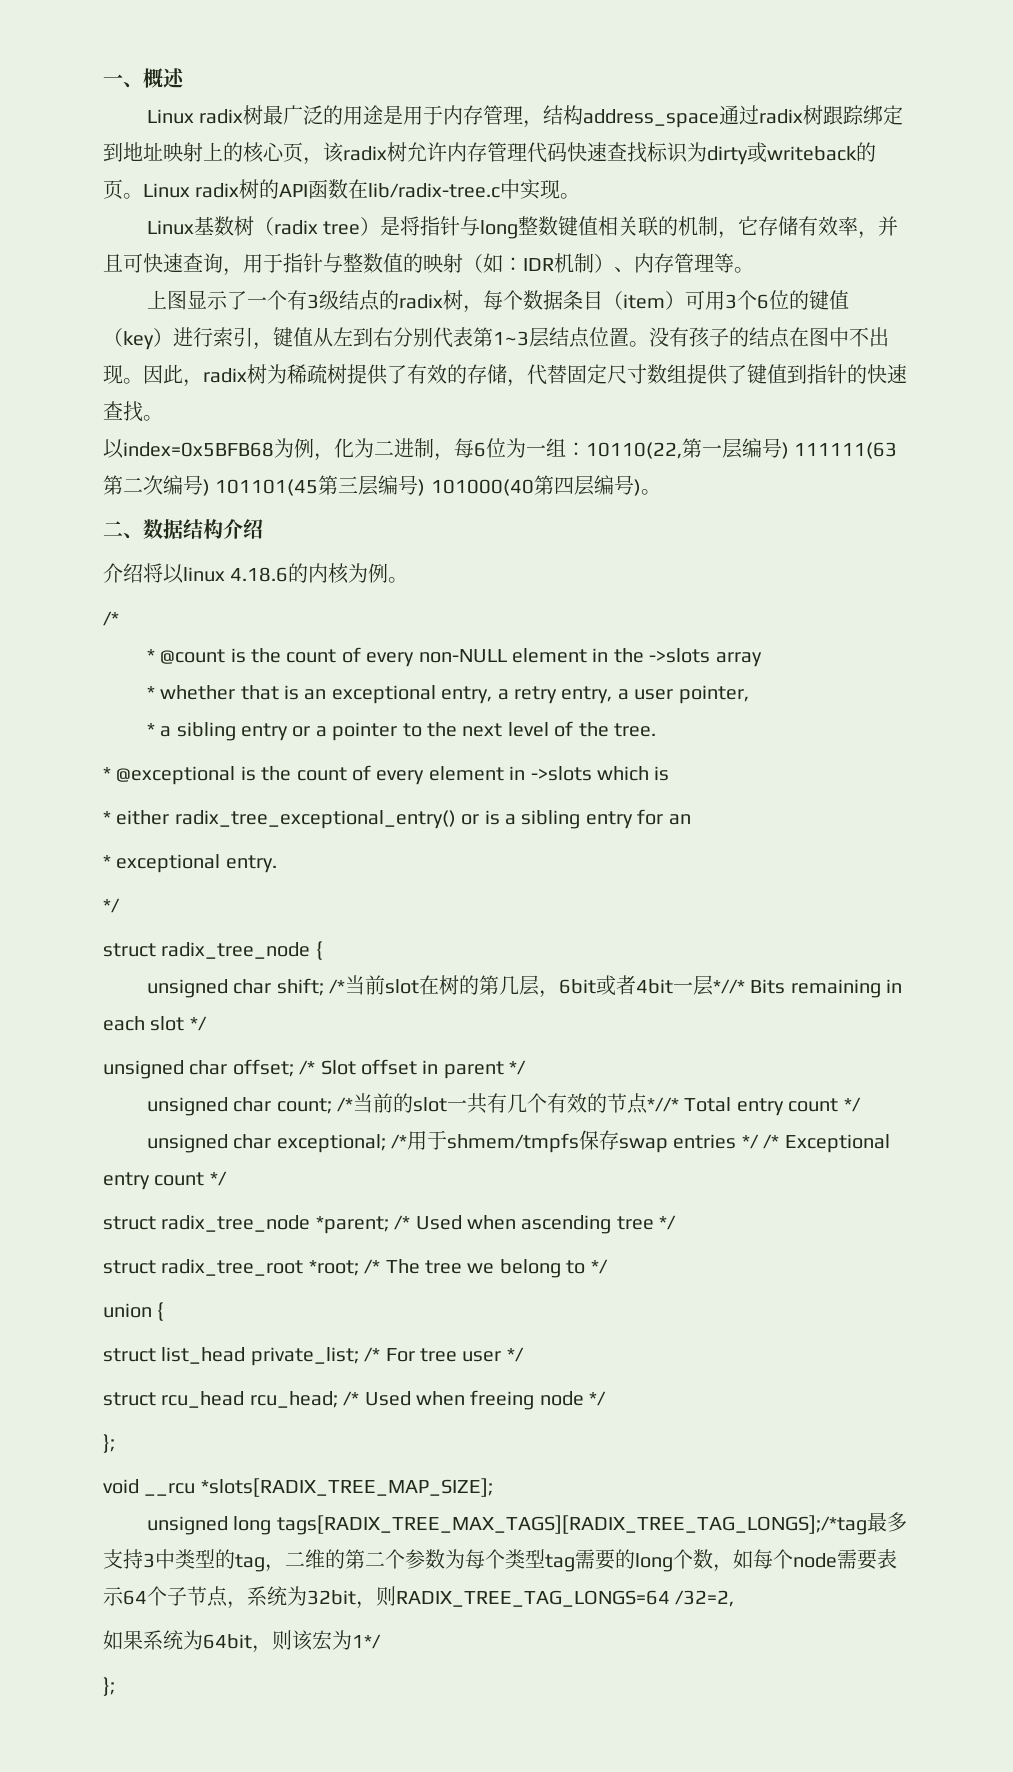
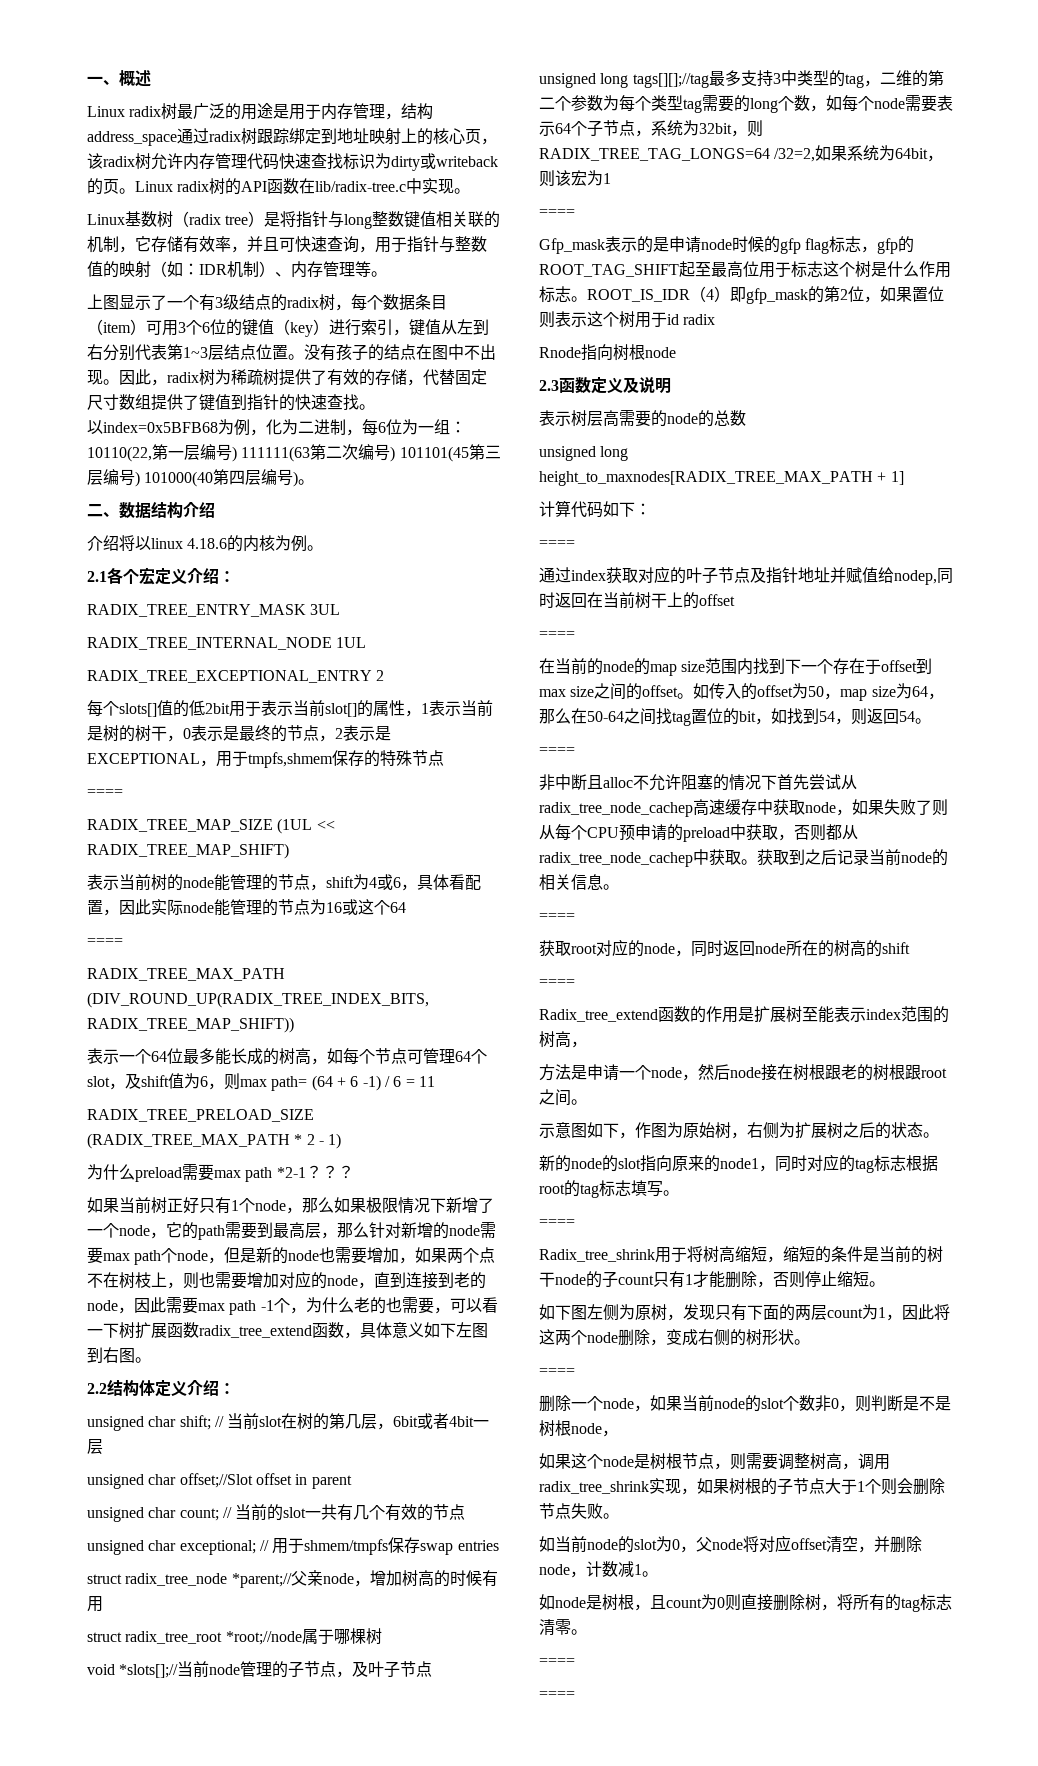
  介绍将以linux 4.18.6的内核为例。
- /*
- * @count is the count of every non-NULL element in the ->slots array
- * whether that is an exceptional entry, a retry entry, a user pointer,
- * a sibling entry or a pointer to the next level of the tree.
- * @exceptional is the count of every element in ->slots which is
- * either radix_tree_exceptional_entry() or is a sibling entry for an
- * exceptional entry.
- */
- struct radix_tree_node {
+ 2.1各个宏定义介绍：
+ RADIX_TREE_ENTRY_MASK 3UL
+ RADIX_TREE_INTERNAL_NODE 1UL
+ RADIX_TREE_EXCEPTIONAL_ENTRY 2
+ 每个slots[]值的低2bit用于表示当前slot[]的属性，1表示当前是树的树干，0表示是最终的节点，2表示是EXCEPTIONAL，用于tmpfs,shmem保存的特殊节点
+ ====
+ RADIX_TREE_MAP_SIZE (1UL << RADIX_TREE_MAP_SHIFT)
+ 表示当前树的node能管理的节点，shift为4或6，具体看配置，因此实际node能管理的节点为16或这个64
+ ====
+ RADIX_TREE_MAX_PATH (DIV_ROUND_UP(RADIX_TREE_INDEX_BITS, RADIX_TREE_MAP_SHIFT))
+ 表示一个64位最多能长成的树高，如每个节点可管理64个slot，及shift值为6，则max path= (64 + 6 -1) / 6 = 11
+ RADIX_TREE_PRELOAD_SIZE (RADIX_TREE_MAX_PATH * 2 - 1)
+ 为什么preload需要max path *2-1？？？
+ 如果当前树正好只有1个node，那么如果极限情况下新增了一个node，它的path需要到最高层，那么针对新增的node需要max path个node，但是新的node也需要增加，如果两个点不在树枝上，则也需要增加对应的node，直到连接到老的node，因此需要max path -1个，为什么老的也需要，可以看一下树扩展函数radix_tree_extend函数，具体意义如下左图到右图。
+ 2.2结构体定义介绍：
- unsigned char shift; /*当前slot在树的第几层，6bit或者4bit一层*//* Bits remaining in each slot */
- unsigned char offset; /* Slot offset in parent */
+ unsigned char shift; // 当前slot在树的第几层，6bit或者4bit一层
+ unsigned char offset;//Slot offset in parent
- unsigned char count; /*当前的slot一共有几个有效的节点*//* Total entry count */
+ unsigned char count; // 当前的slot一共有几个有效的节点
- unsigned char exceptional; /*用于shmem/tmpfs保存swap entries */ /* Exceptional entry count */
- struct radix_tree_node *parent; /* Used when ascending tree */
- struct radix_tree_root *root; /* The tree we belong to */
- union {
- struct list_head private_list; /* For tree user */
- struct rcu_head rcu_head; /* Used when freeing node */
- };
- void __rcu *slots[RADIX_TREE_MAP_SIZE];
- unsigned long tags[RADIX_TREE_MAX_TAGS][RADIX_TREE_TAG_LONGS];/*tag最多支持3中类型的tag，二维的第二个参数为每个类型tag需要的long个数，如每个node需要表示64个子节点，系统为32bit，则RADIX_TREE_TAG_LONGS=64 /32=2,
- 如果系统为64bit，则该宏为1*/
- };
+ unsigned char exceptional; // 用于shmem/tmpfs保存swap entries
+ struct radix_tree_node *parent;//父亲node，增加树高的时候有用
+ struct radix_tree_root *root;//node属于哪棵树
+ void *slots[];//当前node管理的子节点，及叶子节点
+ unsigned long tags[][];//tag最多支持3中类型的tag，二维的第二个参数为每个类型tag需要的long个数，如每个node需要表示64个子节点，系统为32bit，则RADIX_TREE_TAG_LONGS=64 /32=2,如果系统为64bit，则该宏为1
+ ====
+ Gfp_mask表示的是申请node时候的gfp flag标志，gfp的ROOT_TAG_SHIFT起至最高位用于标志这个树是什么作用标志。ROOT_IS_IDR（4）即gfp_mask的第2位，如果置位则表示这个树用于id radix
+ Rnode指向树根node
+ 2.3函数定义及说明
+ 表示树层高需要的node的总数
+ unsigned long height_to_maxnodes[RADIX_TREE_MAX_PATH + 1]
+ 计算代码如下：
+ ====
+ 通过index获取对应的叶子节点及指针地址并赋值给nodep,同时返回在当前树干上的offset
+ ====
+ 在当前的node的map size范围内找到下一个存在于offset到max size之间的offset。如传入的offset为50，map size为64，那么在50-64之间找tag置位的bit，如找到54，则返回54。
+ ====
+ 非中断且alloc不允许阻塞的情况下首先尝试从radix_tree_node_cachep高速缓存中获取node，如果失败了则从每个CPU预申请的preload中获取，否则都从radix_tree_node_cachep中获取。获取到之后记录当前node的相关信息。
+ ====
+ 获取root对应的node，同时返回node所在的树高的shift
+ ====
+ Radix_tree_extend函数的作用是扩展树至能表示index范围的树高，
+ 方法是申请一个node，然后node接在树根跟老的树根跟root之间。
+ 示意图如下，作图为原始树，右侧为扩展树之后的状态。
+ 新的node的slot指向原来的node1，同时对应的tag标志根据root的tag标志填写。
+ ====
+ Radix_tree_shrink用于将树高缩短，缩短的条件是当前的树干node的子count只有1才能删除，否则停止缩短。
+ 如下图左侧为原树，发现只有下面的两层count为1，因此将这两个node删除，变成右侧的树形状。
+ ====
+ 删除一个node，如果当前node的slot个数非0，则判断是不是树根node，
+ 如果这个node是树根节点，则需要调整树高，调用radix_tree_shrink实现，如果树根的子节点大于1个则会删除节点失败。
+ 如当前node的slot为0，父node将对应offset清空，并删除node，计数减1。
+ 如node是树根，且count为0则直接删除树，将所有的tag标志清零。
+ ====
+ ====

